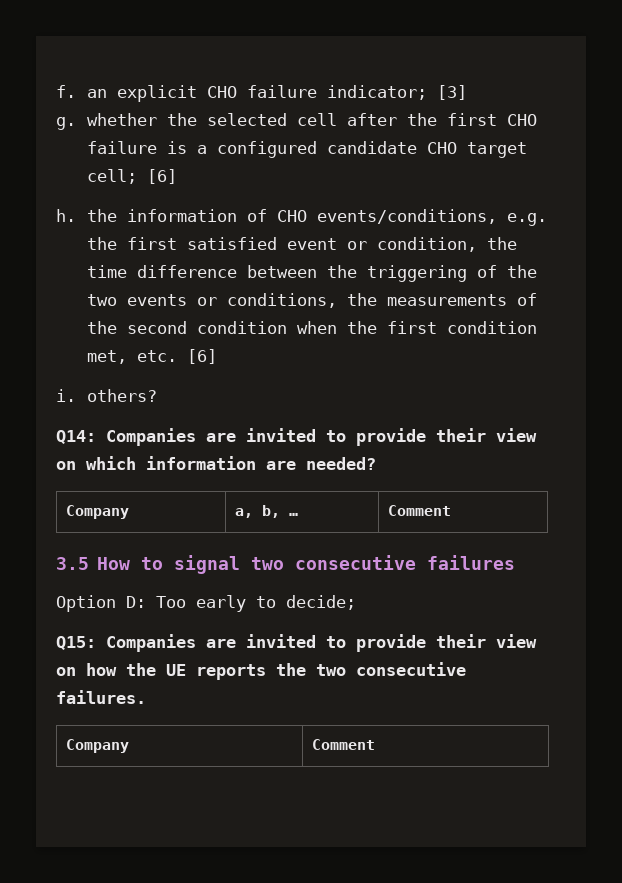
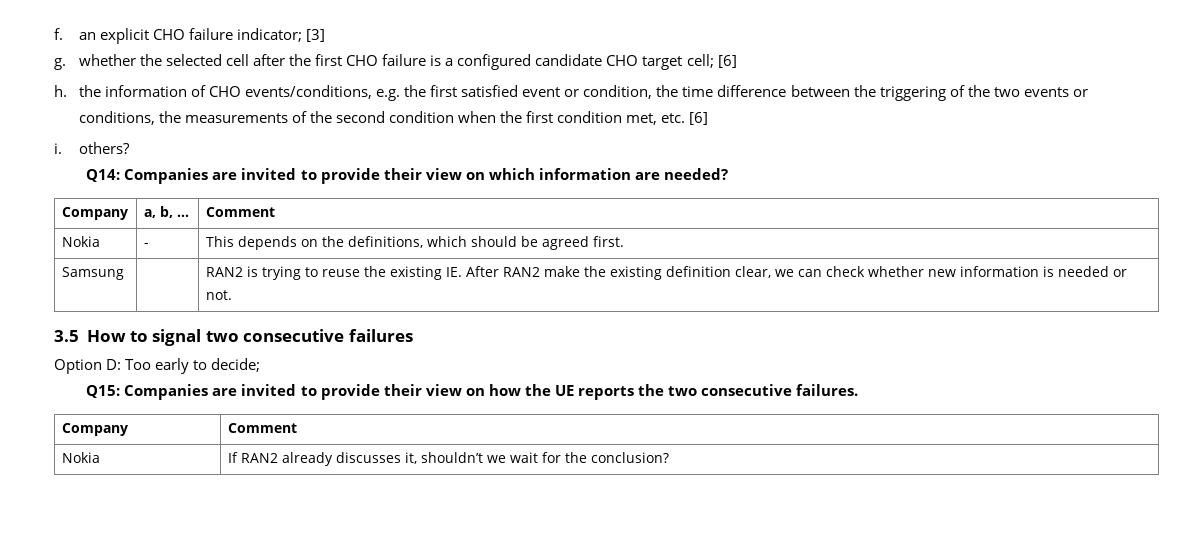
+ Nokia | - | This depends on the definitions, which should be agreed first.
+ Samsung | | RAN2 is trying to reuse the existing IE. After RAN2 make the existing definition clear, we can check whether new information is needed or not.
+ Nokia | If RAN2 already discusses it, shouldn’t we wait for the conclusion?

